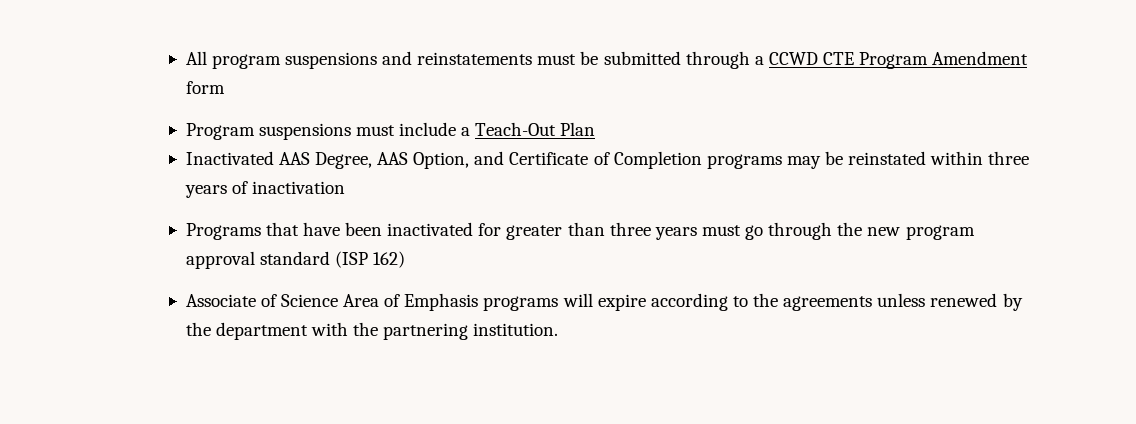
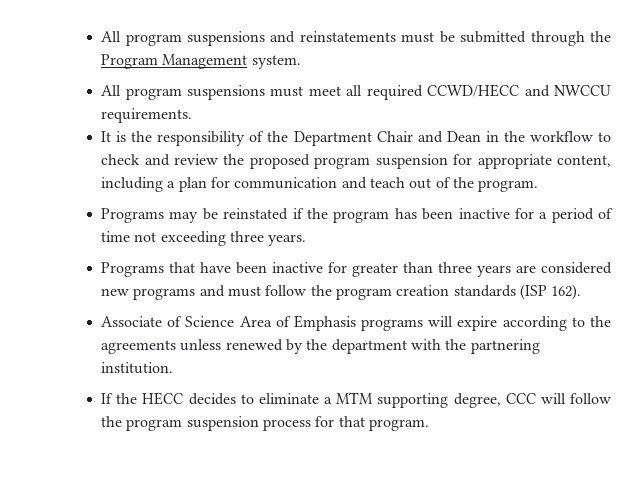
- All program suspensions and reinstatements must be submitted through a CCWD CTE Program Amendment form
- Program suspensions must include a Teach-Out Plan
- Inactivated AAS Degree, AAS Option, and Certificate of Completion programs may be reinstated within three years of inactivation
+ All program suspensions and reinstatements must be submitted through the Program Management system.
+ All program suspensions must meet all required CCWD/HECC and NWCCU requirements.
+ It is the responsibility of the Department Chair and Dean in the workflow to check and review the proposed program suspension for appropriate content, including a plan for communication and teach out of the program.
+ Programs may be reinstated if the program has been inactive for a period of time not exceeding three years.
- Programs that have been inactivated for greater than three years must go through the new program approval standard (ISP 162)
+ Programs that have been inactive for greater than three years are considered new programs and must follow the program creation standards (ISP 162).
+ If the HECC decides to eliminate a MTM supporting degree, CCC will follow the program suspension process for that program.

